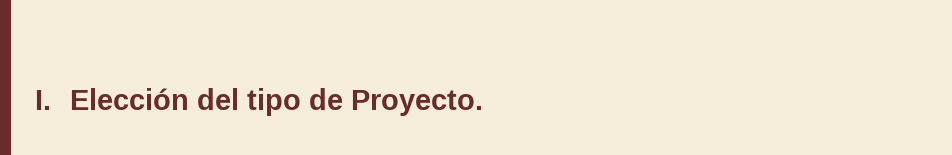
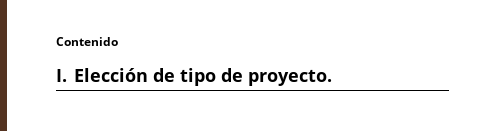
+ Contenido
- I. Elección del tipo de Proyecto.
+ I. Elección de tipo de proyecto.

